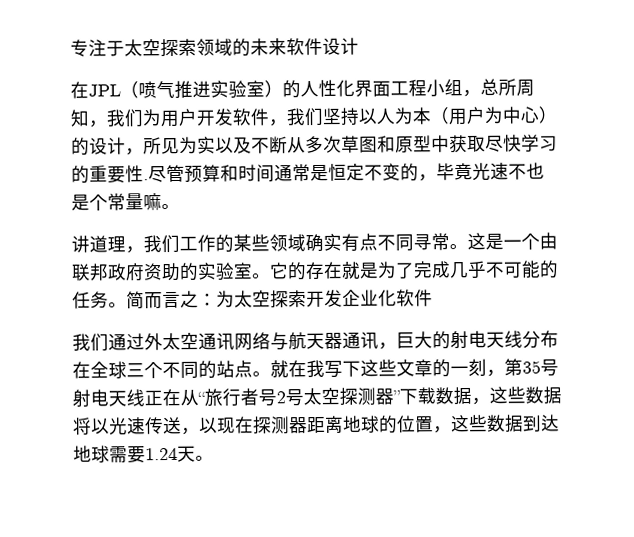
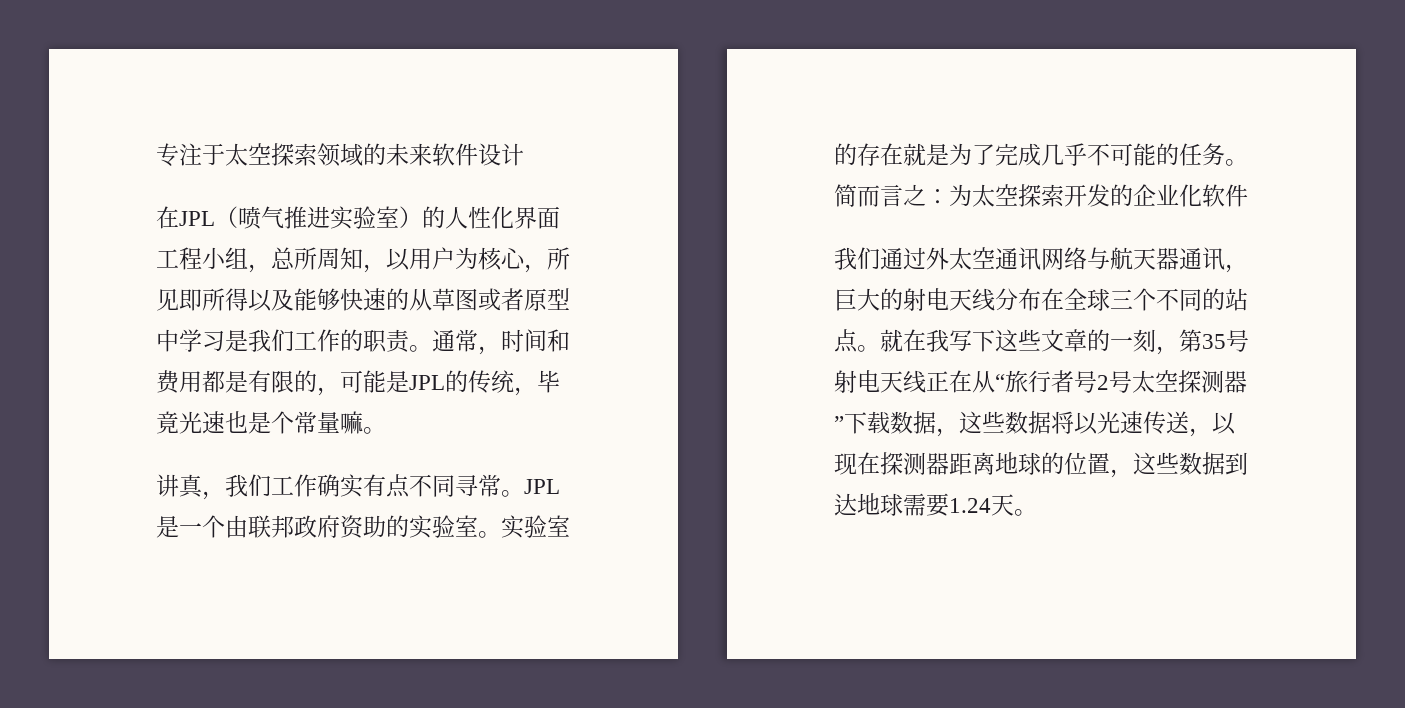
- 在JPL（喷气推进实验室）的人性化界面工程小组，总所周知，我们为用户开发软件，我们坚持以人为本（用户为中心）的设计，所见为实以及不断从多次草图和原型中获取尽快学习的重要性.尽管预算和时间通常是恒定不变的，毕竟光速不也是个常量嘛。
+ 在JPL（喷气推进实验室）的人性化界面工程小组，总所周知，以用户为核心，所见即所得以及能够快速的从草图或者原型中学习是我们工作的职责。通常，时间和费用都是有限的，可能是JPL的传统，毕竟光速也是个常量嘛。
- 讲道理，我们工作的某些领域确实有点不同寻常。
+ 讲真，我们工作确实有点不同寻常。
- 这是一个由联邦政府资助的实验室。
+ JPL是一个由联邦政府资助的实验室。
- 它的存在就是为了完成几乎不可能的任务。
+ 实验室的存在就是为了完成几乎不可能的任务。
- 简而言之：为太空探索开发企业化软件
+ 简而言之：为太空探索开发的企业化软件

